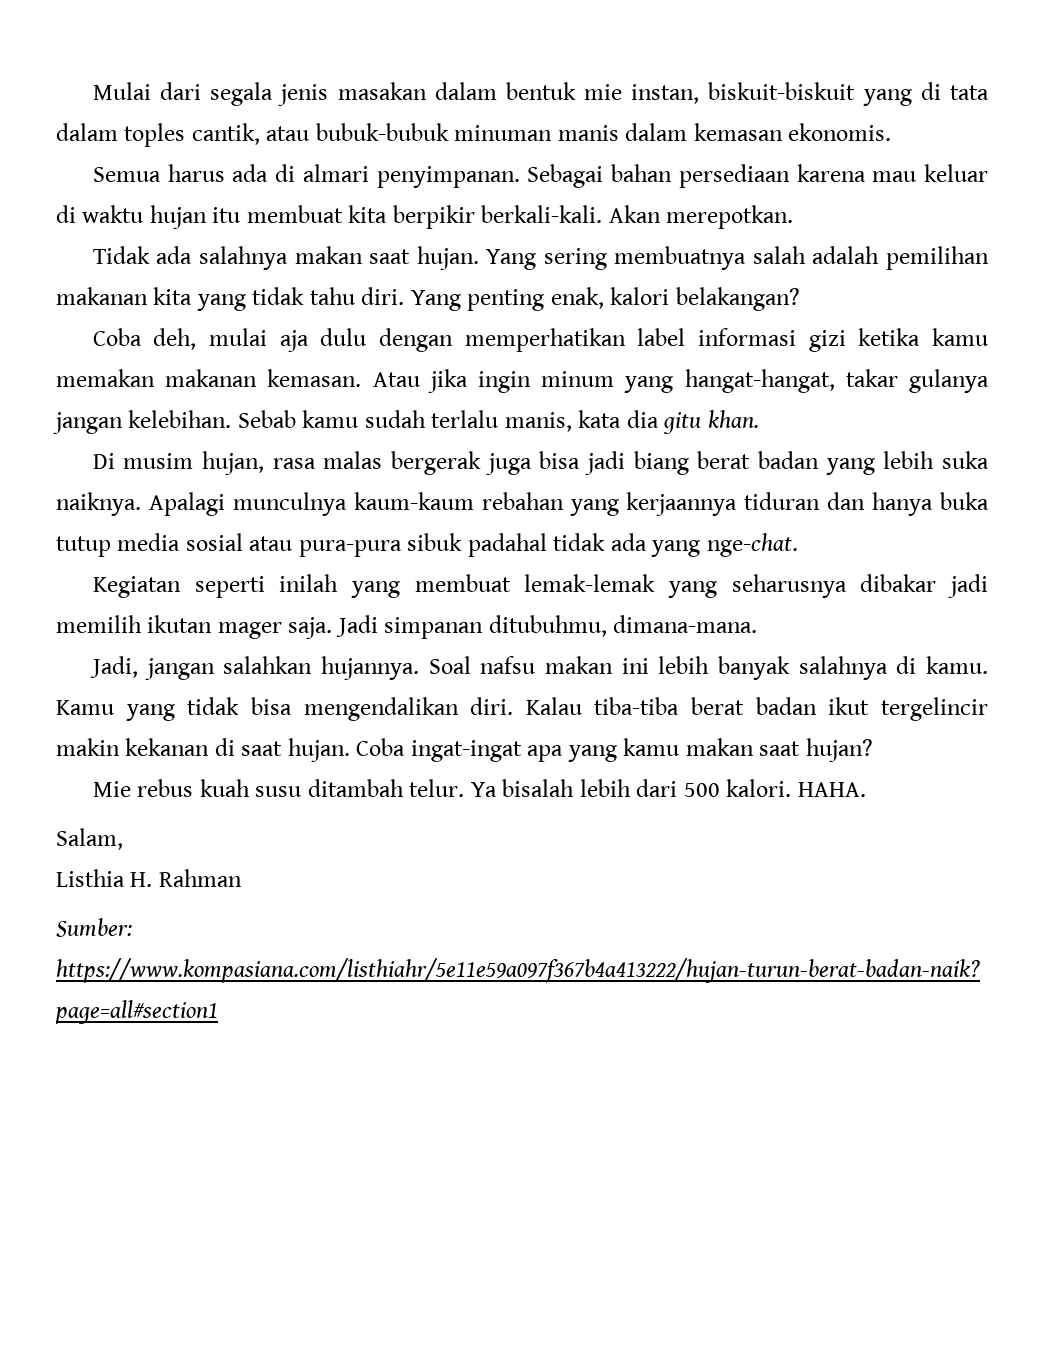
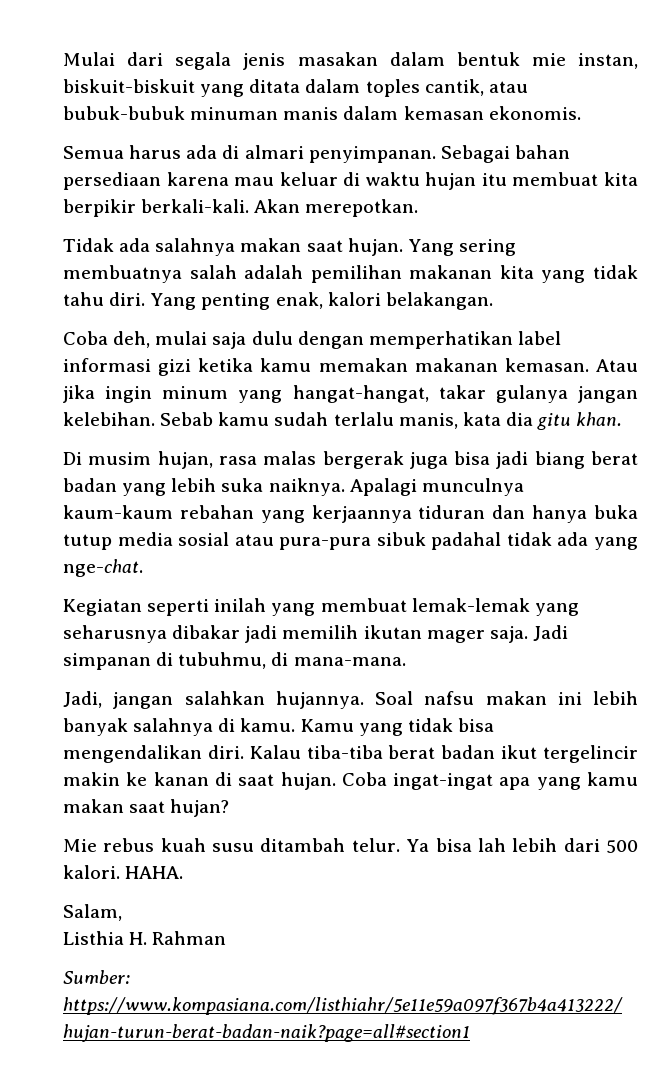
- Mulai dari segala jenis masakan dalam bentuk mie instan, biskuit-biskuit yang di tata dalam toples cantik, atau bubuk-bubuk minuman manis dalam kemasan ekonomis.
+ Mulai dari segala jenis masakan dalam bentuk mie instan, biskuit-biskuit yang ditata dalam toples cantik, atau bubuk-bubuk minuman manis dalam kemasan ekonomis.
- Yang penting enak, kalori belakangan?
+ Yang penting enak, kalori belakangan.
- Coba deh, mulai aja dulu dengan memperhatikan label informasi gizi ketika kamu memakan makanan kemasan.
+ Coba deh, mulai saja dulu dengan memperhatikan label informasi gizi ketika kamu memakan makanan kemasan.
- Jadi simpanan ditubuhmu, dimana-mana.
+ Jadi simpanan di tubuhmu, di mana-mana.
- Kalau tiba-tiba berat badan ikut tergelincir makin kekanan di saat hujan.
+ Kalau tiba-tiba berat badan ikut tergelincir makin ke kanan di saat hujan.
- Ya bisalah lebih dari 500 kalori.
+ Ya bisa lah lebih dari 500 kalori.

